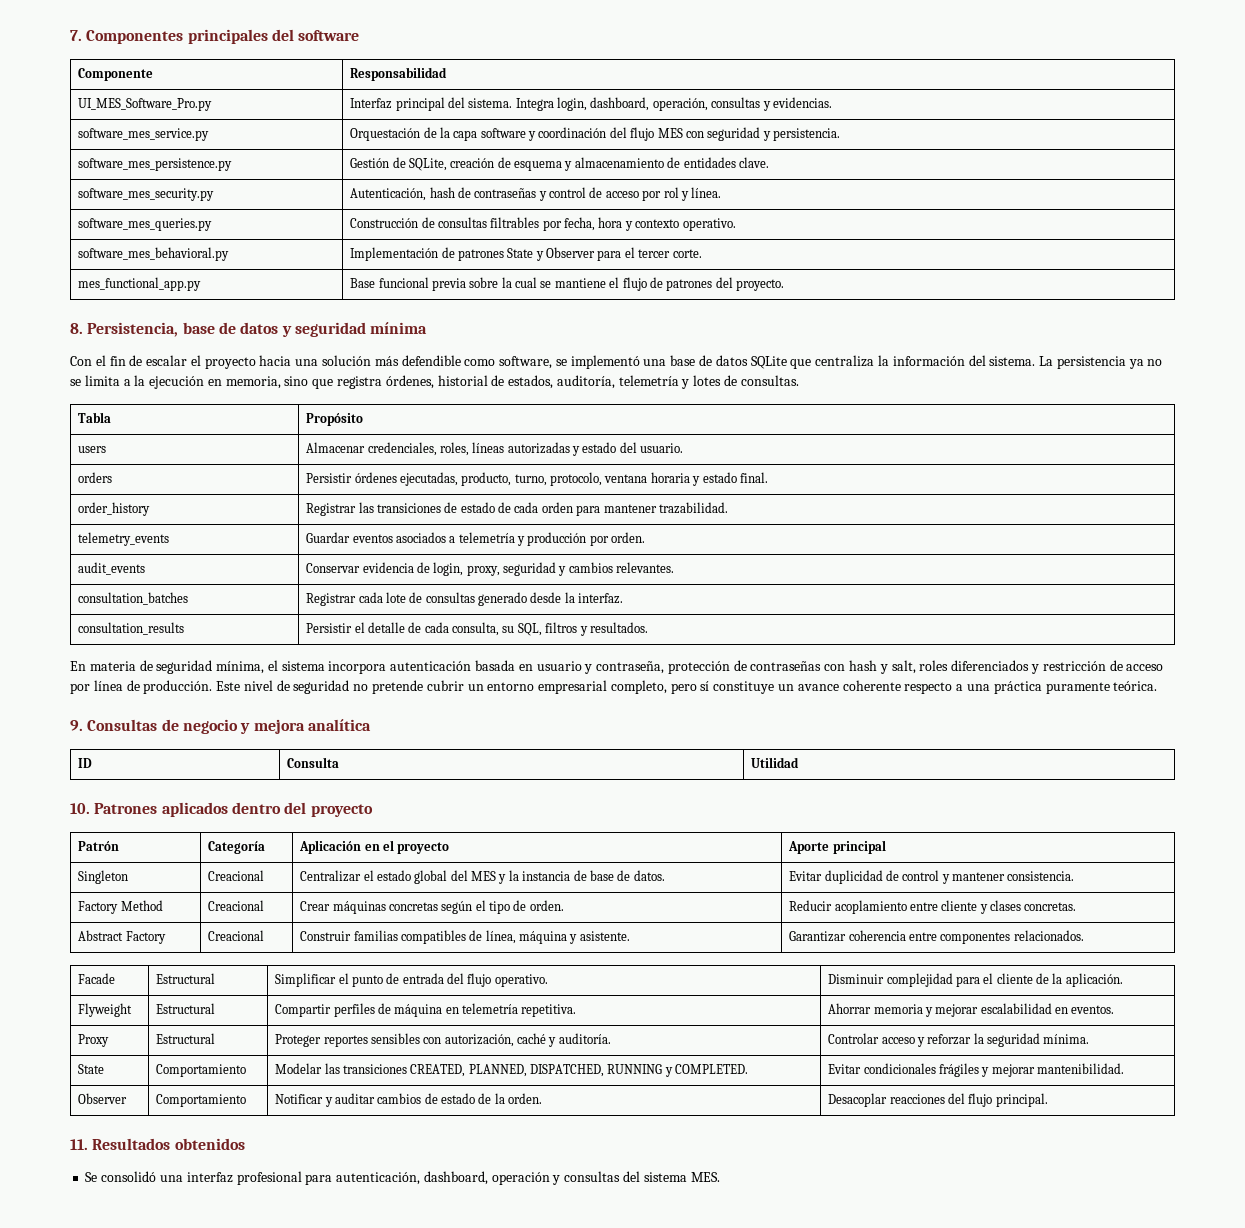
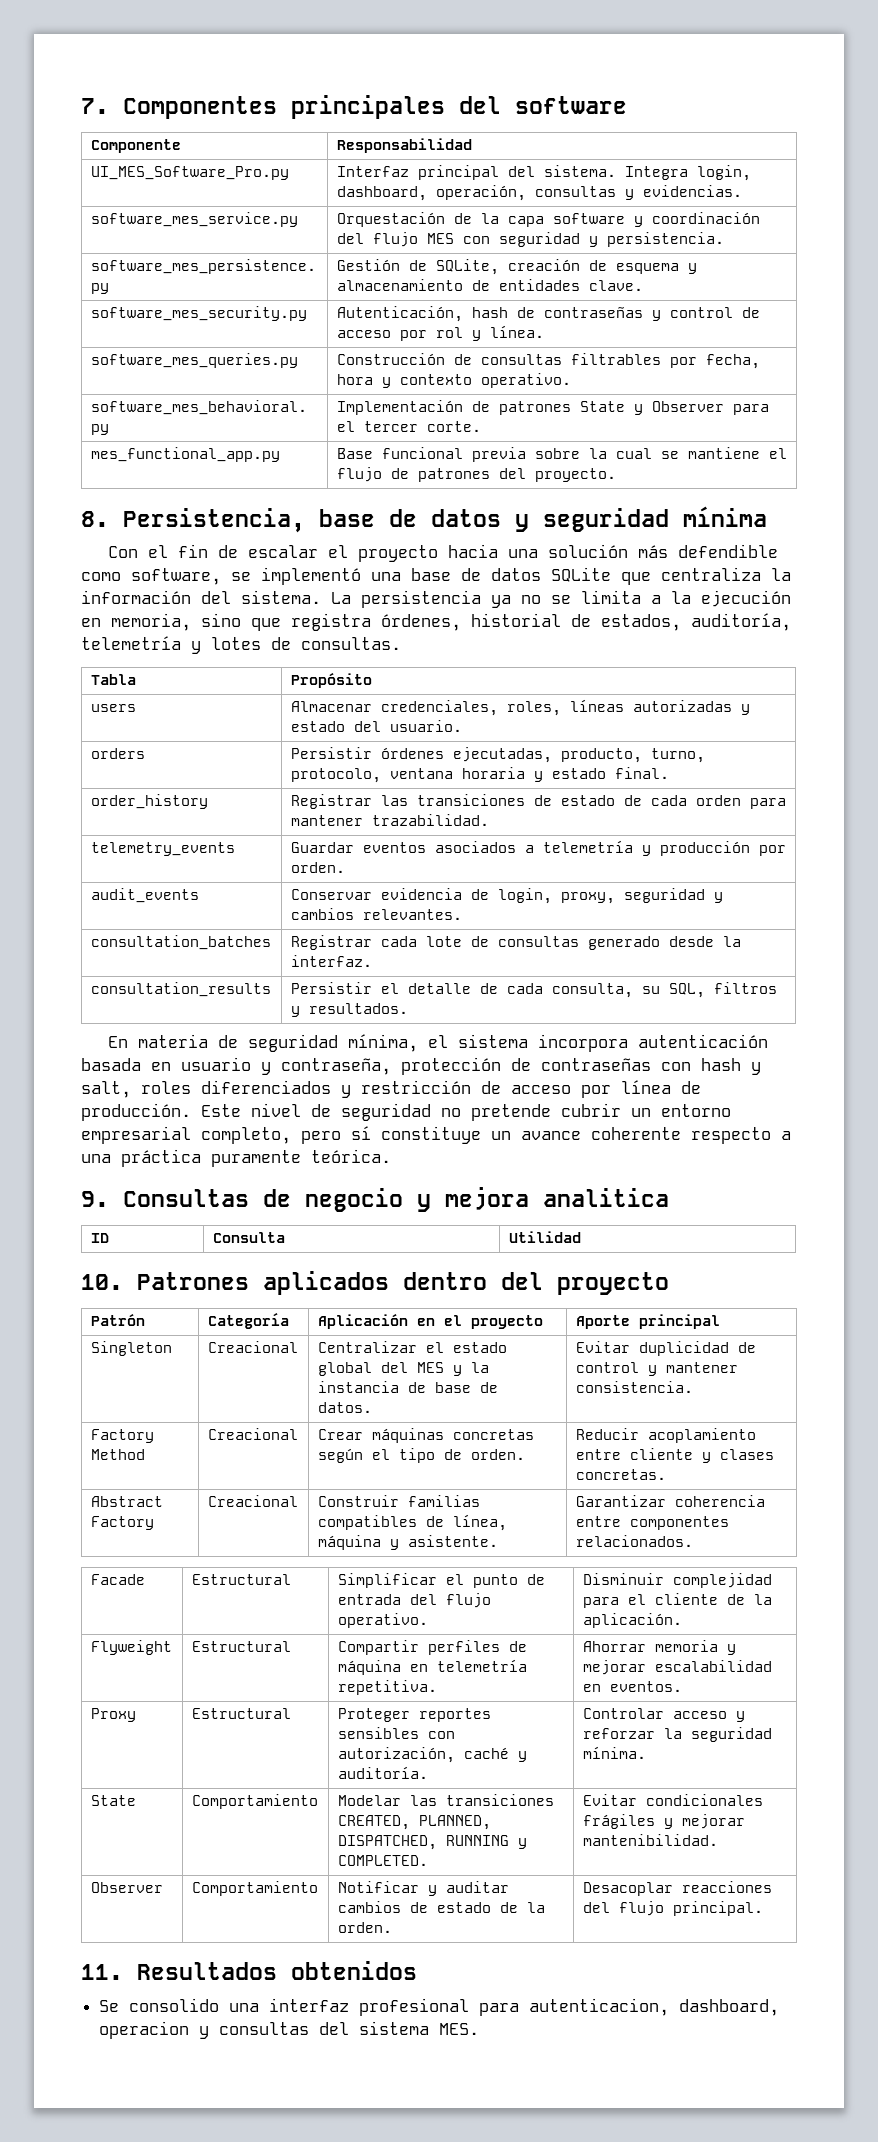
- 9. Consultas de negocio y mejora analítica
+ 9. Consultas de negocio y mejora analitica
- Se consolidó una interfaz profesional para autenticación, dashboard, operación y consultas del sistema MES.
+ Se consolido una interfaz profesional para autenticacion, dashboard, operacion y consultas del sistema MES.

